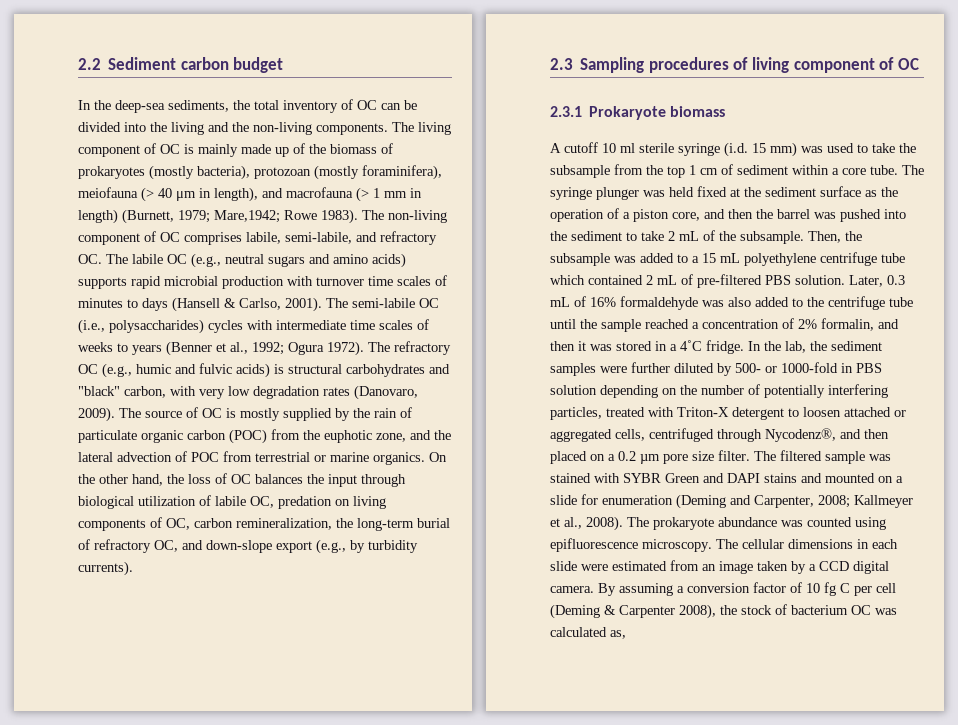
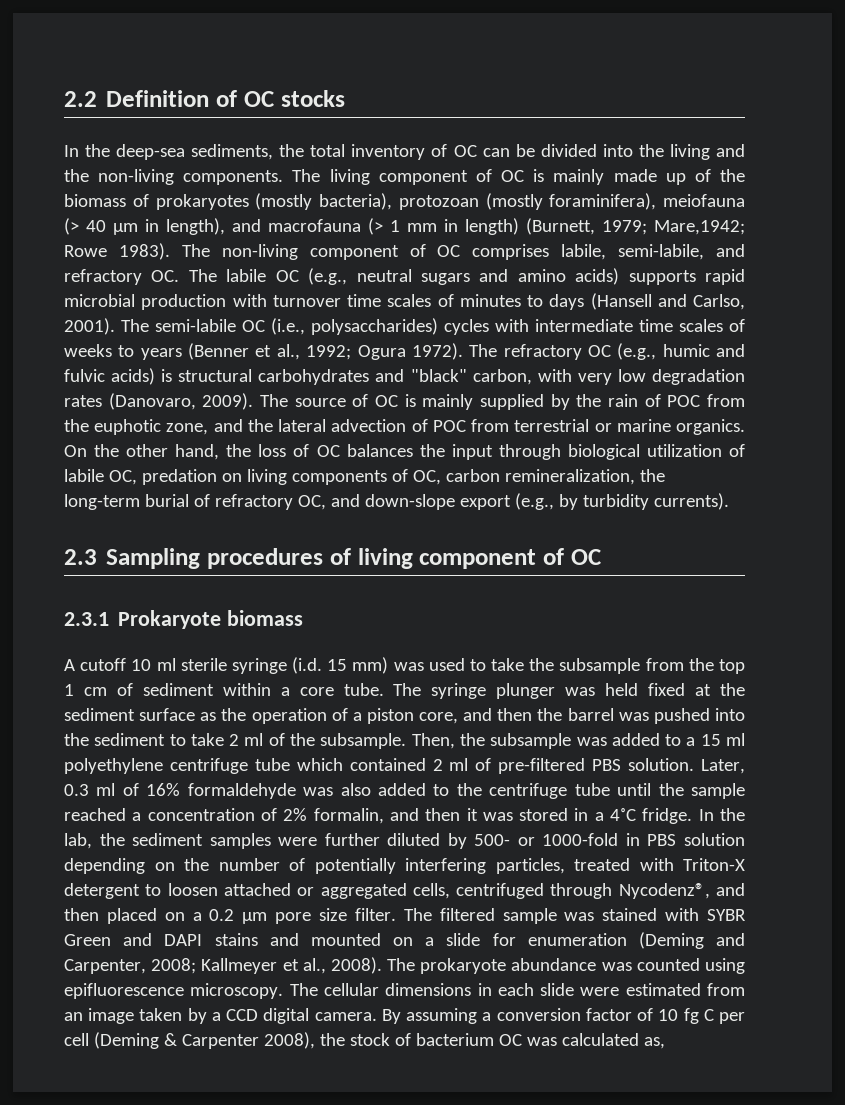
- 2.2 Sediment carbon budget
+ 2.2 Definition of OC stocks
- The non-living component of OC comprises labile, semi-labile, and refractory OC. The labile OC (e.g., neutral sugars and amino acids) supports rapid microbial production with turnover time scales of minutes to days (Hansell & Carlso, 2001).
+ The non-living component of OC comprises labile, semi-labile, and refractory OC. The labile OC (e.g., neutral sugars and amino acids) supports rapid microbial production with turnover time scales of minutes to days (Hansell and Carlso, 2001).
- The source of OC is mostly supplied by the rain of particulate organic carbon (POC) from the euphotic zone, and the lateral advection of POC from terrestrial or marine organics.
+ The source of OC is mainly supplied by the rain of POC from the euphotic zone, and the lateral advection of POC from terrestrial or marine organics.
- The syringe plunger was held fixed at the sediment surface as the operation of a piston core, and then the barrel was pushed into the sediment to take 2 mL of the subsample.
+ The syringe plunger was held fixed at the sediment surface as the operation of a piston core, and then the barrel was pushed into the sediment to take 2 ml of the subsample.
- Then, the subsample was added to a 15 mL polyethylene centrifuge tube which contained 2 mL of pre-filtered PBS solution.
+ Then, the subsample was added to a 15 ml polyethylene centrifuge tube which contained 2 ml of pre-filtered PBS solution.
- Later, 0.3 mL of 16% formaldehyde was also added to the centrifuge tube until the sample reached a concentration of 2% formalin, and then it was stored in a 4˚C fridge.
+ Later, 0.3 ml of 16% formaldehyde was also added to the centrifuge tube until the sample reached a concentration of 2% formalin, and then it was stored in a 4˚C fridge.

